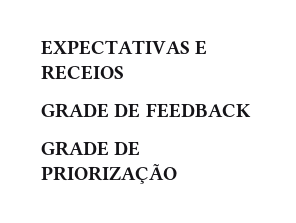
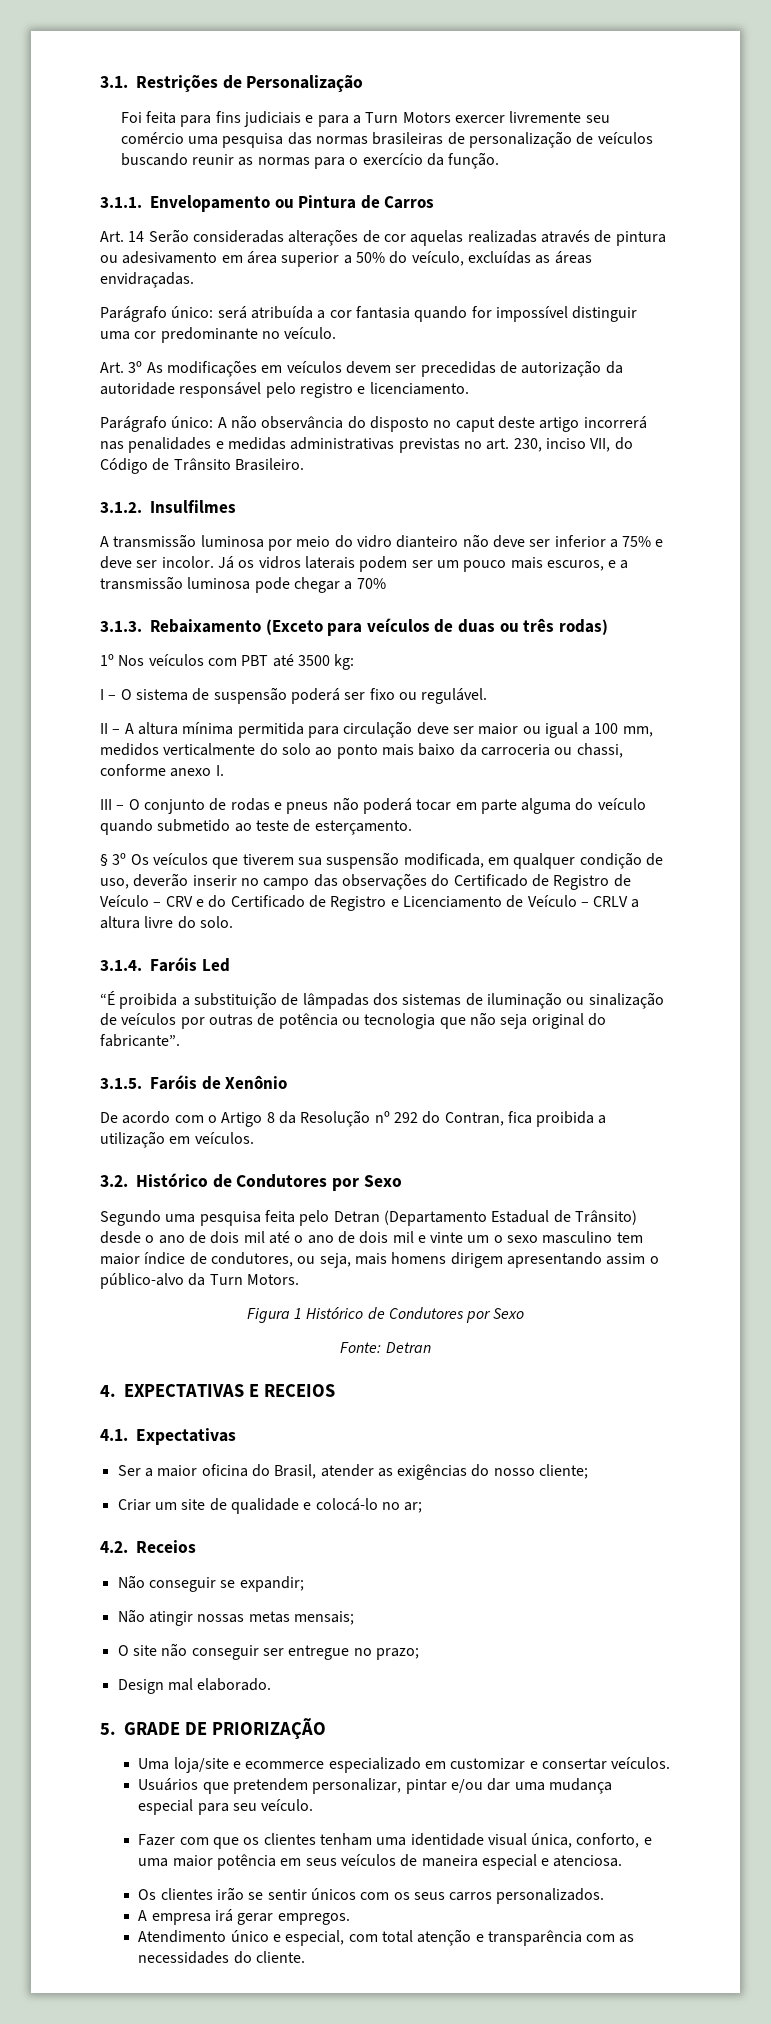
- EXPECTATIVAS E RECEIOS
- GRADE DE FEEDBACK
- GRADE DE PRIORIZAÇÃO
+ 3.1. Restrições de Personalização
+ Foi feita para fins judiciais e para a Turn Motors exercer livremente seu comércio uma pesquisa das normas brasileiras de personalização de veículos buscando reunir as normas para o exercício da função.
+ 3.1.1. Envelopamento ou Pintura de Carros
+ Art. 14 Serão consideradas alterações de cor aquelas realizadas através de pintura ou adesivamento em área superior a 50% do veículo, excluídas as áreas envidraçadas.
+ Parágrafo único: será atribuída a cor fantasia quando for impossível distinguir uma cor predominante no veículo.
+ Art. 3º As modificações em veículos devem ser precedidas de autorização da autoridade responsável pelo registro e licenciamento.
+ Parágrafo único: A não observância do disposto no caput deste artigo incorrerá nas penalidades e medidas administrativas previstas no art. 230, inciso VII, do Código de Trânsito Brasileiro.
+ 3.1.2. Insulfilmes
+ A transmissão luminosa por meio do vidro dianteiro não deve ser inferior a 75% e deve ser incolor. Já os vidros laterais podem ser um pouco mais escuros, e a transmissão luminosa pode chegar a 70%
+ 3.1.3. Rebaixamento (Exceto para veículos de duas ou três rodas)
+ 1º Nos veículos com PBT até 3500 kg:
+ I – O sistema de suspensão poderá ser fixo ou regulável.
+ II – A altura mínima permitida para circulação deve ser maior ou igual a 100 mm, medidos verticalmente do solo ao ponto mais baixo da carroceria ou chassi, conforme anexo I.
+ III – O conjunto de rodas e pneus não poderá tocar em parte alguma do veículo quando submetido ao teste de esterçamento.
+ § 3º Os veículos que tiverem sua suspensão modificada, em qualquer condição de uso, deverão inserir no campo das observações do Certificado de Registro de Veículo – CRV e do Certificado de Registro e Licenciamento de Veículo – CRLV a altura livre do solo.
+ 3.1.4. Faróis Led
+ “É proibida a substituição de lâmpadas dos sistemas de iluminação ou sinalização de veículos por outras de potência ou tecnologia que não seja original do fabricante”.
+ 3.1.5. Faróis de Xenônio
+ De acordo com o Artigo 8 da Resolução nº 292 do Contran, fica proibida a utilização em veículos.
+ 3.2. Histórico de Condutores por Sexo
+ Segundo uma pesquisa feita pelo Detran (Departamento Estadual de Trânsito) desde o ano de dois mil até o ano de dois mil e vinte um o sexo masculino tem maior índice de condutores, ou seja, mais homens dirigem apresentando assim o público-alvo da Turn Motors.
+ Figura 1 Histórico de Condutores por Sexo
+ Fonte: Detran
+ 4. EXPECTATIVAS E RECEIOS
+ 4.1. Expectativas
+ Ser a maior oficina do Brasil, atender as exigências do nosso cliente;
+ Criar um site de qualidade e colocá-lo no ar;
+ 4.2. Receios
+ Não conseguir se expandir;
+ Não atingir nossas metas mensais;
+ O site não conseguir ser entregue no prazo;
+ Design mal elaborado.
+ 5. GRADE DE PRIORIZAÇÃO
+ Uma loja/site e ecommerce especializado em customizar e consertar veículos.
+ Usuários que pretendem personalizar, pintar e/ou dar uma mudança especial para seu veículo.
+ Fazer com que os clientes tenham uma identidade visual única, conforto, e uma maior potência em seus veículos de maneira especial e atenciosa.
+ Os clientes irão se sentir únicos com os seus carros personalizados.
+ A empresa irá gerar empregos.
+ Atendimento único e especial, com total atenção e transparência com as necessidades do cliente.

